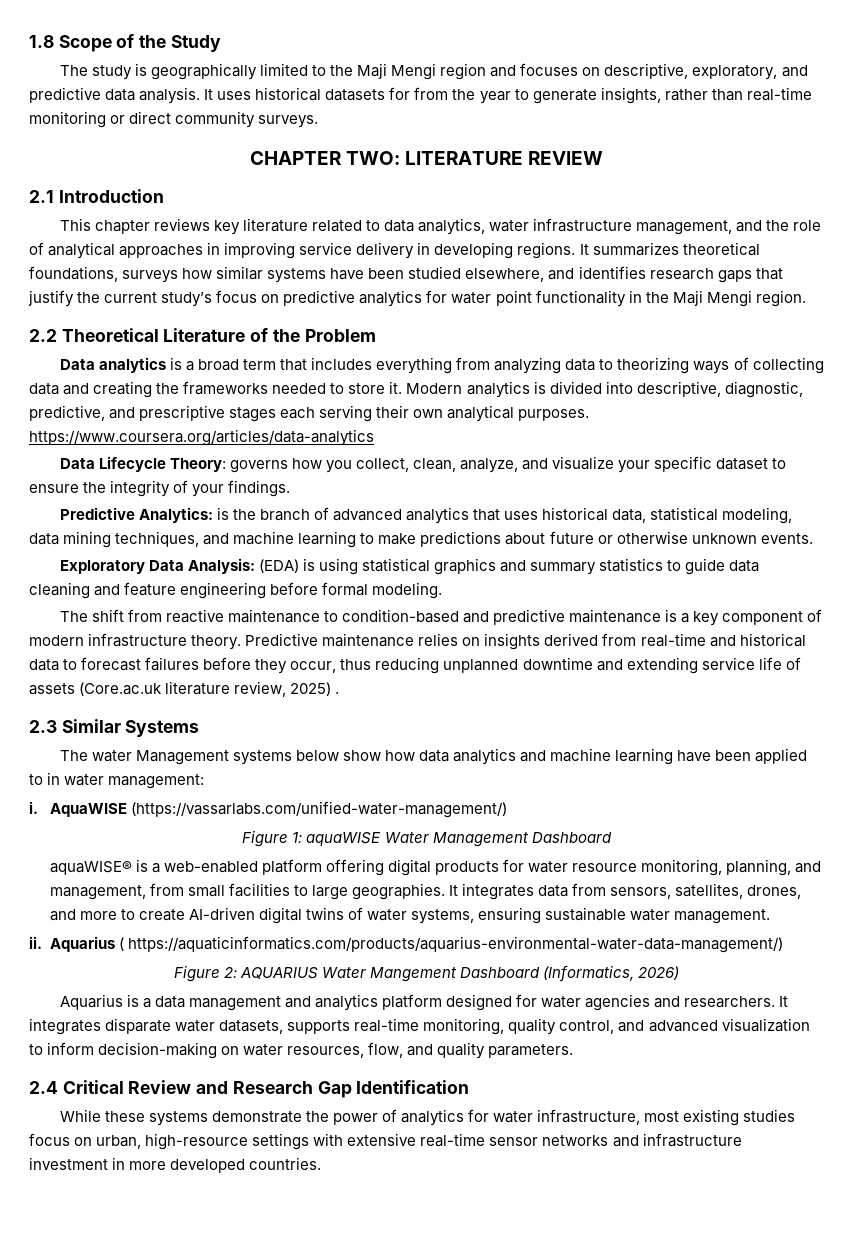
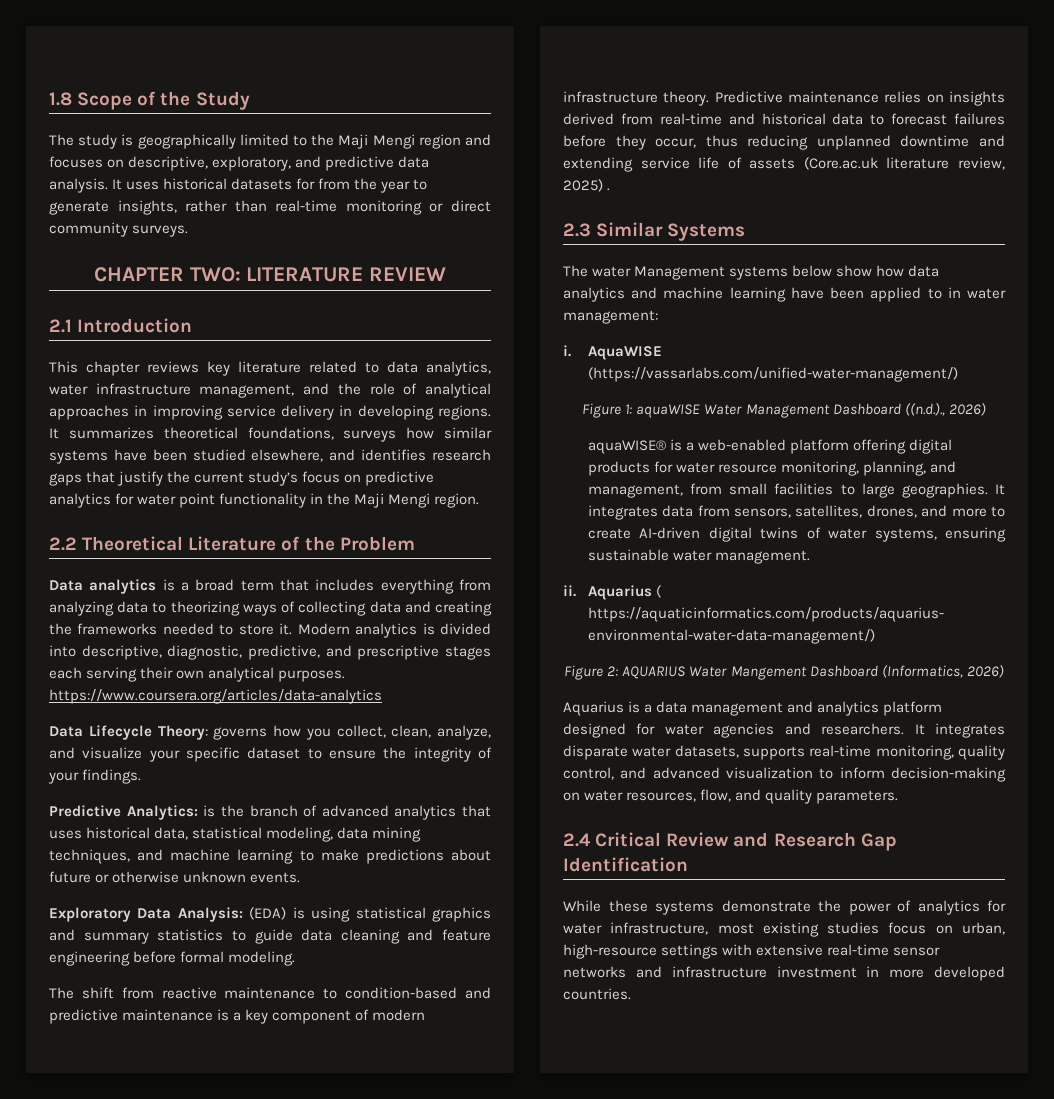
- Figure 1: aquaWISE Water Management Dashboard
+ Figure 1: aquaWISE Water Management Dashboard ((n.d.)., 2026)

